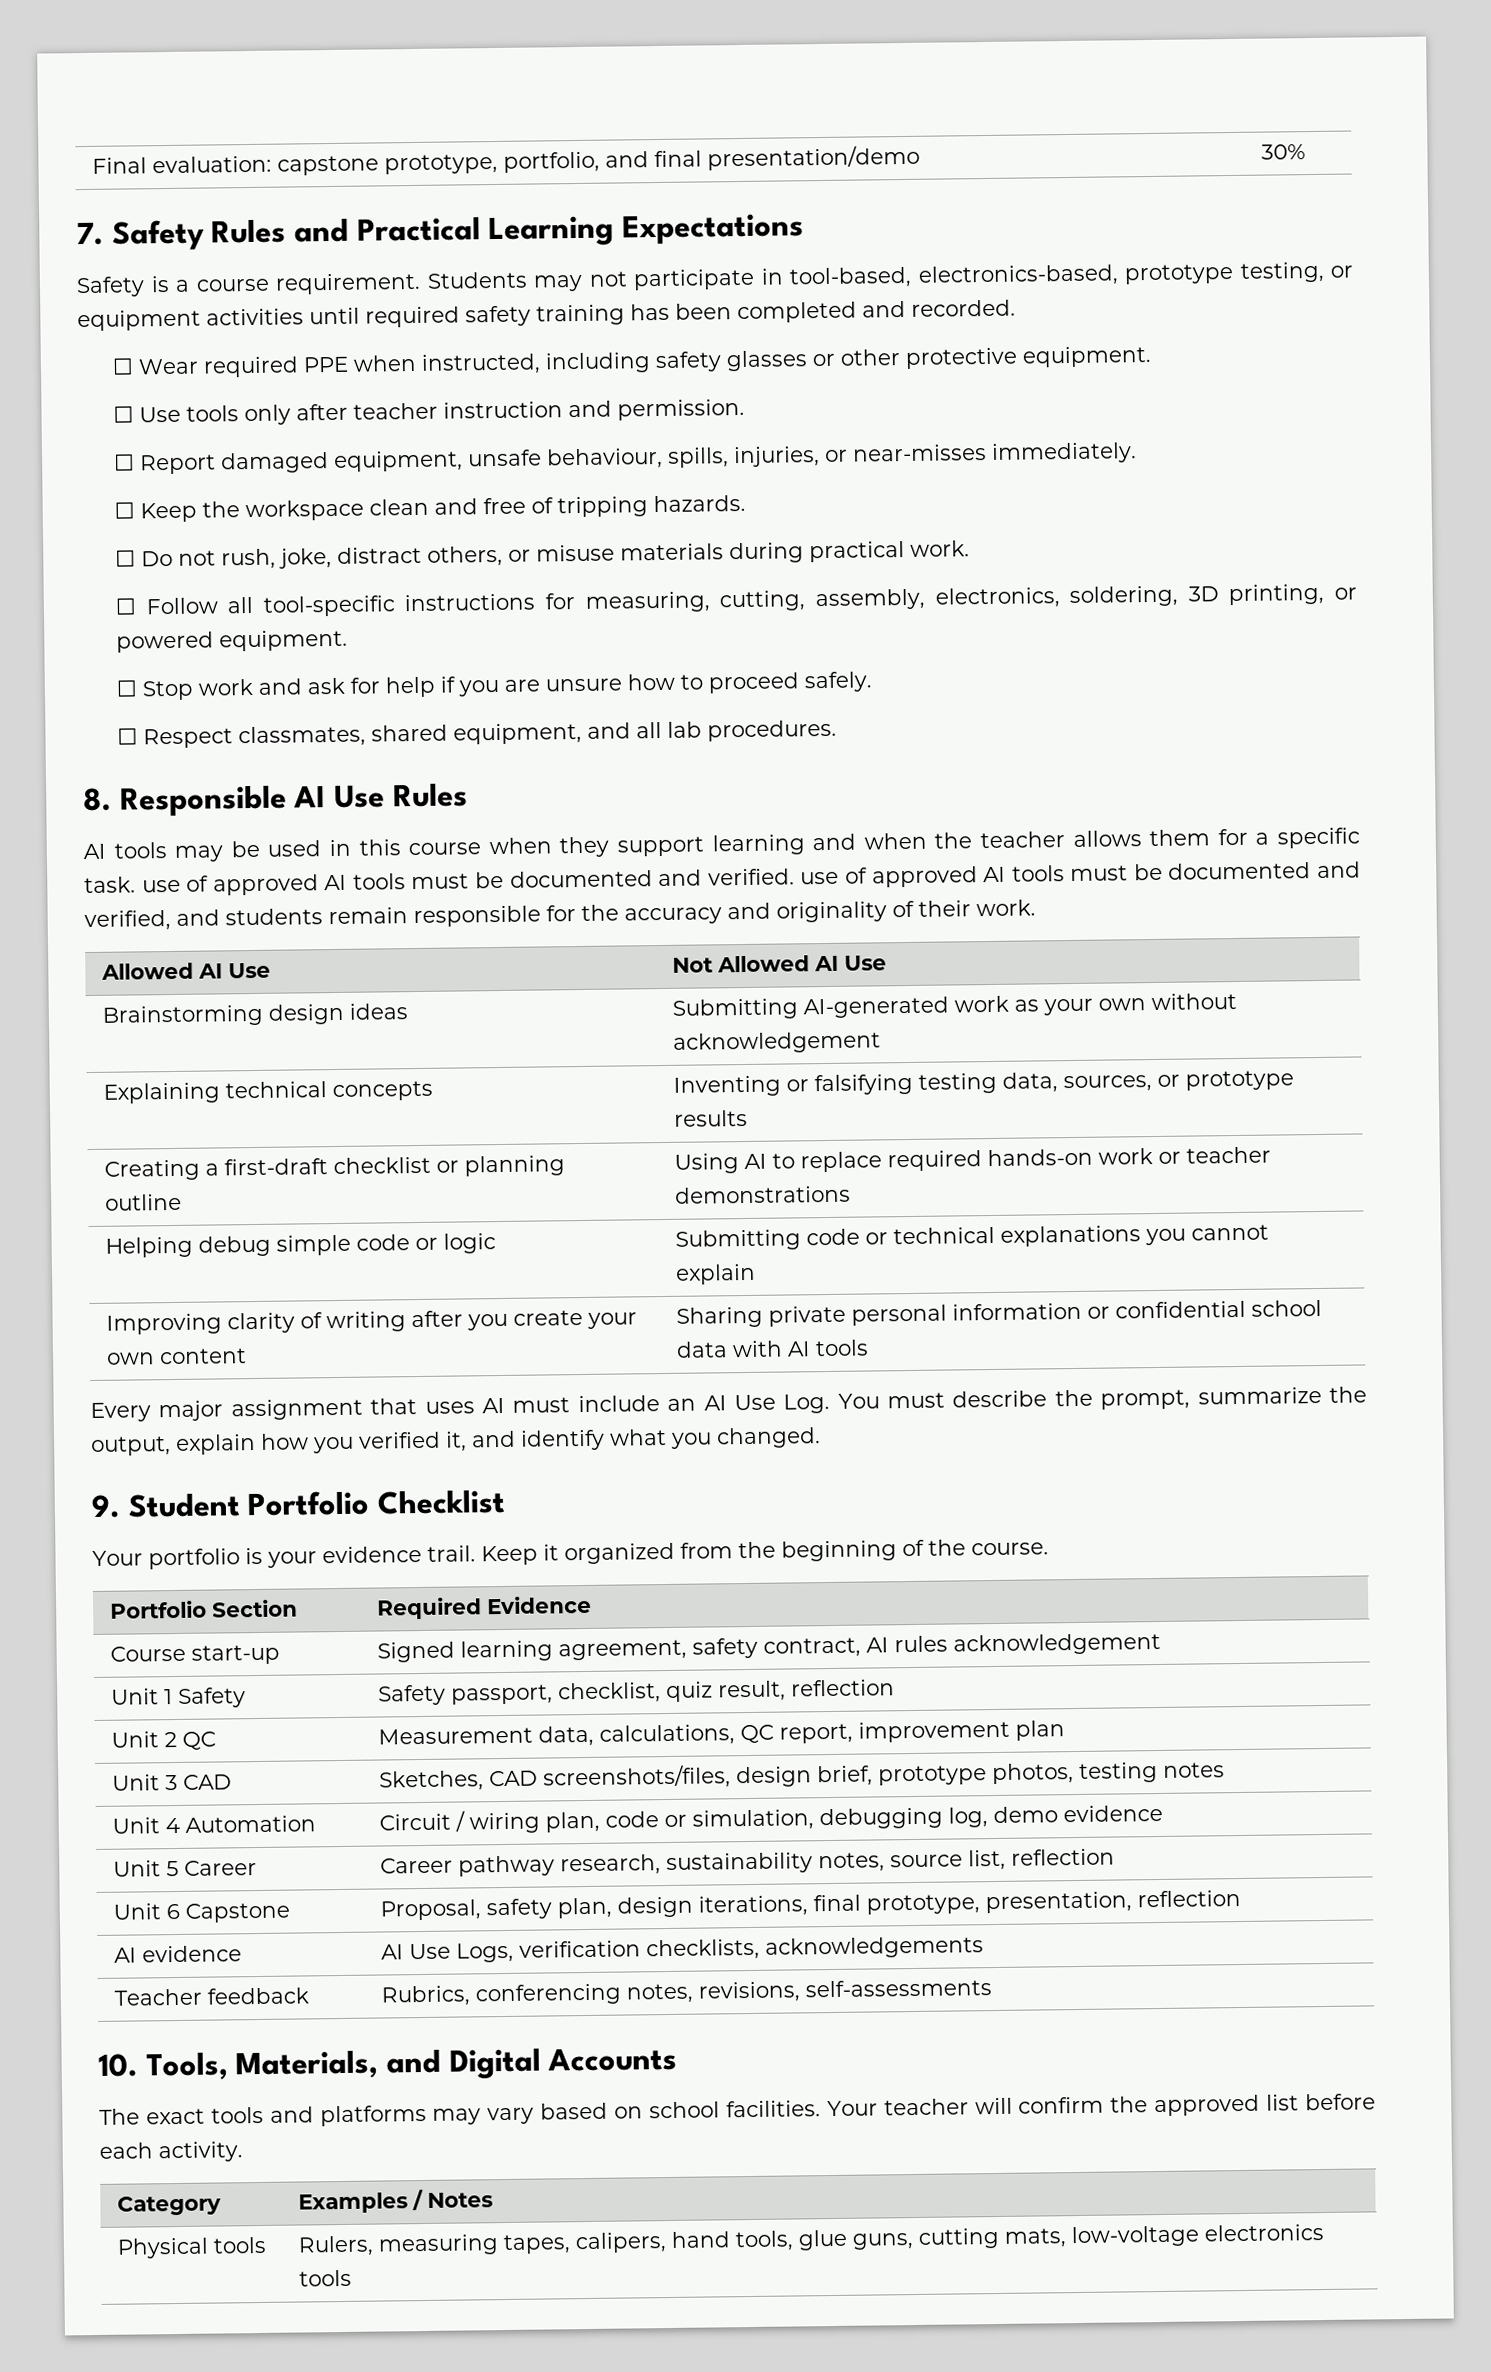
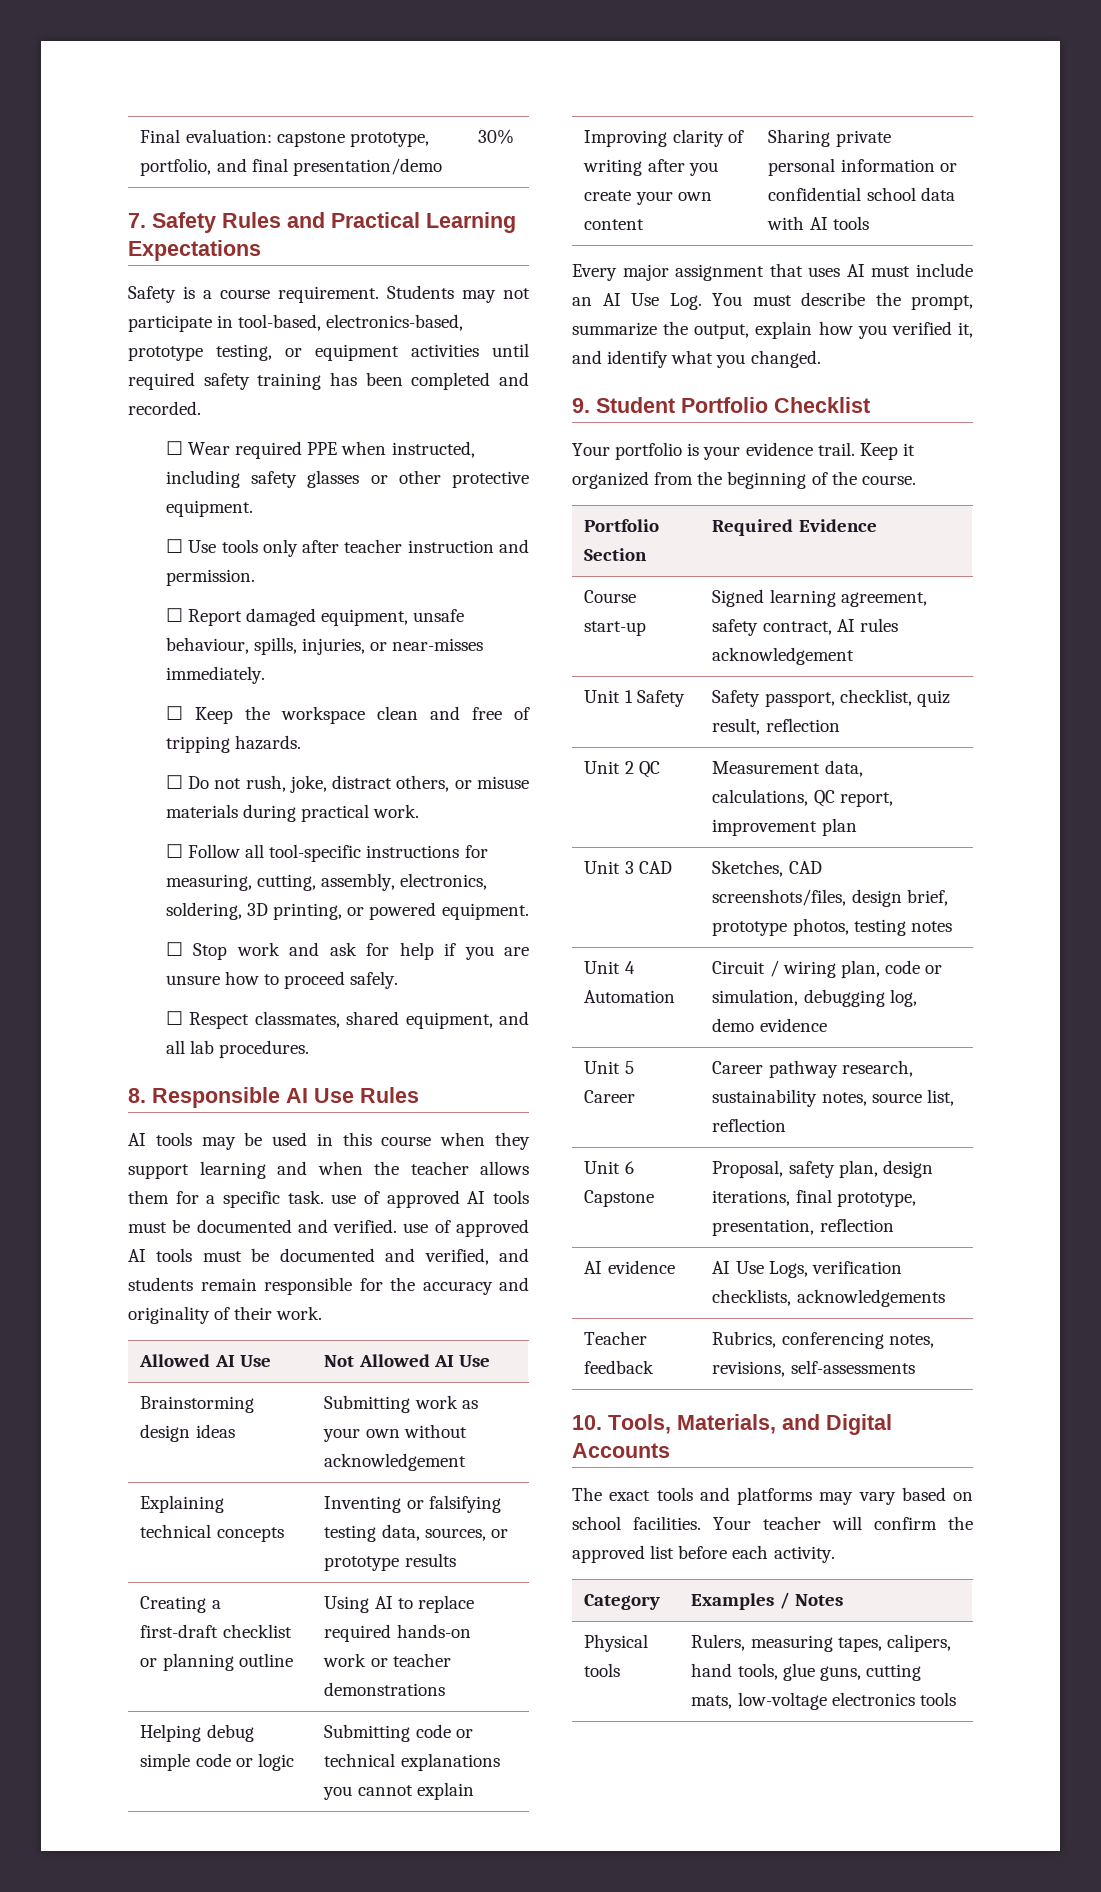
- Brainstorming design ideas | Submitting AI-generated work as your own without acknowledgement
+ Brainstorming design ideas | Submitting work as your own without acknowledgement

